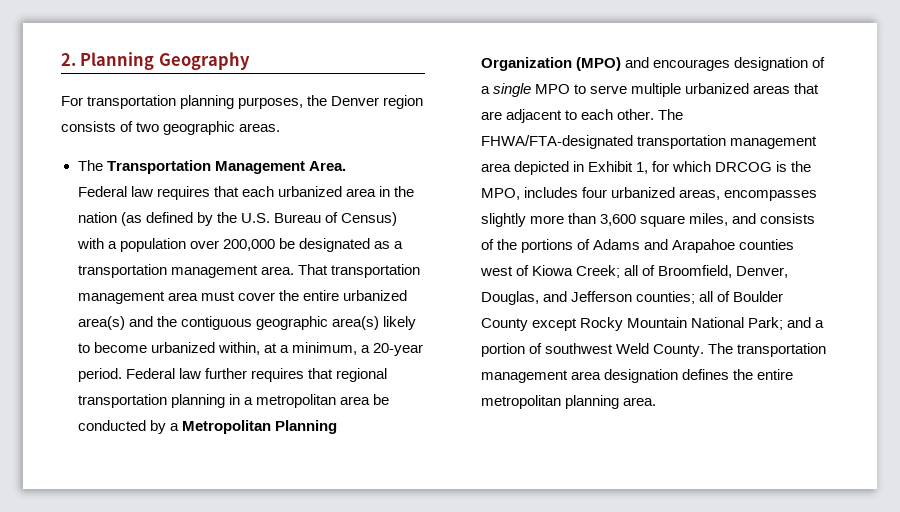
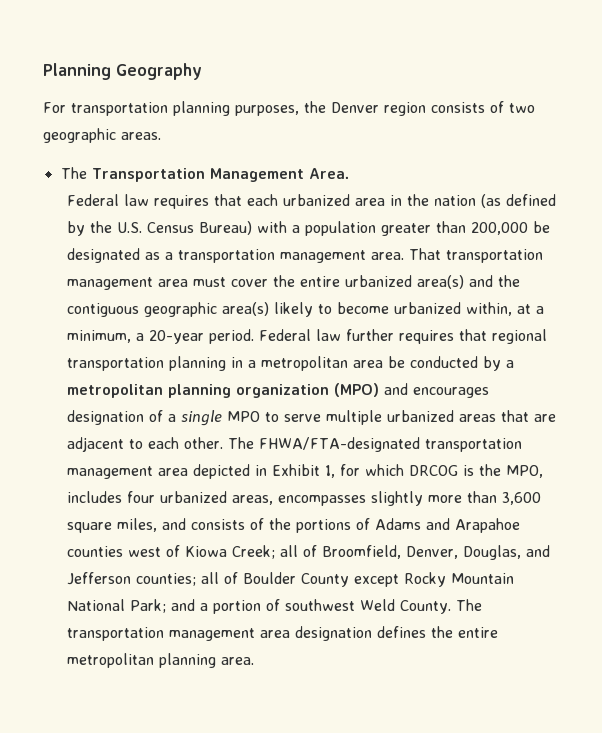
- 2. Planning Geography
+ Planning Geography
- Federal law requires that each urbanized area in the nation (as defined by the U.S. Bureau of Census) with a population over 200,000 be designated as a transportation management area.
+ Federal law requires that each urbanized area in the nation (as defined by the U.S. Census Bureau) with a population greater than 200,000 be designated as a transportation management area.
- Federal law further requires that regional transportation planning in a metropolitan area be conducted by a Metropolitan Planning Organization (MPO) and encourages designation of a single MPO to serve multiple urbanized areas that are adjacent to each other.
+ Federal law further requires that regional transportation planning in a metropolitan area be conducted by a metropolitan planning organization (MPO) and encourages designation of a single MPO to serve multiple urbanized areas that are adjacent to each other.

